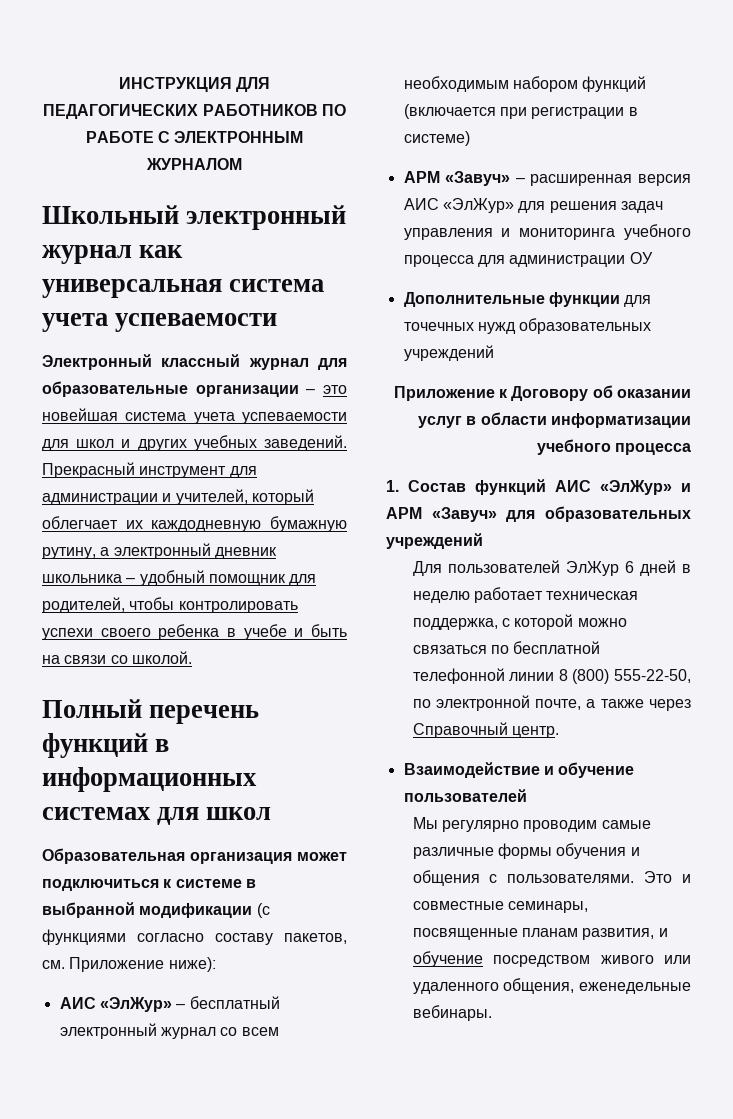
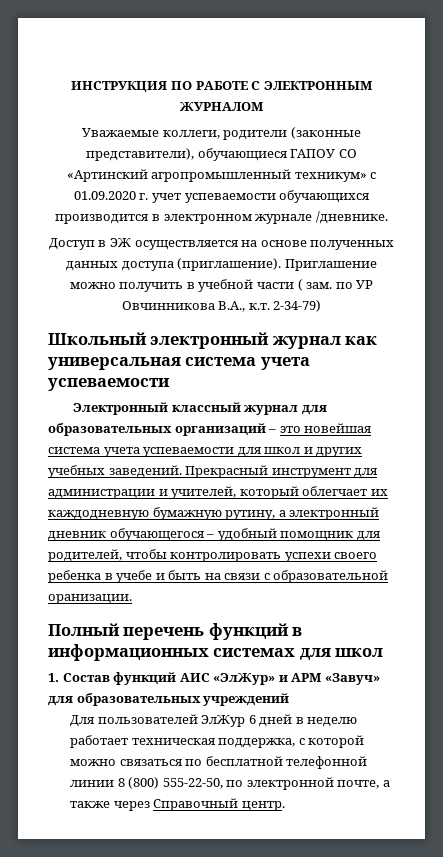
- ИНСТРУКЦИЯ ДЛЯ ПЕДАГОГИЧЕСКИХ РАБОТНИКОВ ПО РАБОТЕ С ЭЛЕКТРОННЫМ ЖУРНАЛОМ
+ ИНСТРУКЦИЯ ПО РАБОТЕ С ЭЛЕКТРОННЫМ ЖУРНАЛОМ
+ Уважаемые коллеги, родители (законные представители), обучающиеся ГАПОУ СО «Артинский агропромышленный техникум» с 01.09.2020 г. учет успеваемости обучающихся производится в электронном журнале /дневнике.
+ Доступ в ЭЖ осуществляется на основе полученных данных доступа (приглашение). Приглашение можно получить в учебной части ( зам. по УР Овчинникова В.А., к.т. 2-34-79)
- Электронный классный журнал для образовательные организации – это новейшая система учета успеваемости для школ и других учебных заведений.
+ Электронный классный журнал для образовательных организаций – это новейшая система учета успеваемости для школ и других учебных заведений.
- Прекрасный инструмент для администрации и учителей, который облегчает их каждодневную бумажную рутину, а электронный дневник школьника – удобный помощник для родителей, чтобы контролировать успехи своего ребенка в учебе и быть на связи со школой.
+ Прекрасный инструмент для администрации и учителей, который облегчает их каждодневную бумажную рутину, а электронный дневник обучающегося – удобный помощник для родителей, чтобы контролировать успехи своего ребенка в учебе и быть на связи с образовательной оранизации.
- Образовательная организация может подключиться к системе в выбранной модификации (с функциями согласно составу пакетов, см. Приложение ниже):
- АИС «ЭлЖур» – бесплатный электронный журнал со всем необходимым набором функций (включается при регистрации в системе)
- АРМ «Завуч» – расширенная версия АИС «ЭлЖур» для решения задач управления и мониторинга учебного процесса для администрации ОУ
- Дополнительные функции для точечных нужд образовательных учреждений
- Приложение к Договору об оказании услуг в области информатизации учебного процесса
- Взаимодействие и обучение пользователей
- Мы регулярно проводим самые различные формы обучения и общения с пользователями. Это и совместные семинары, посвященные планам развития, и обучение посредством живого или удаленного общения, еженедельные вебинары.

